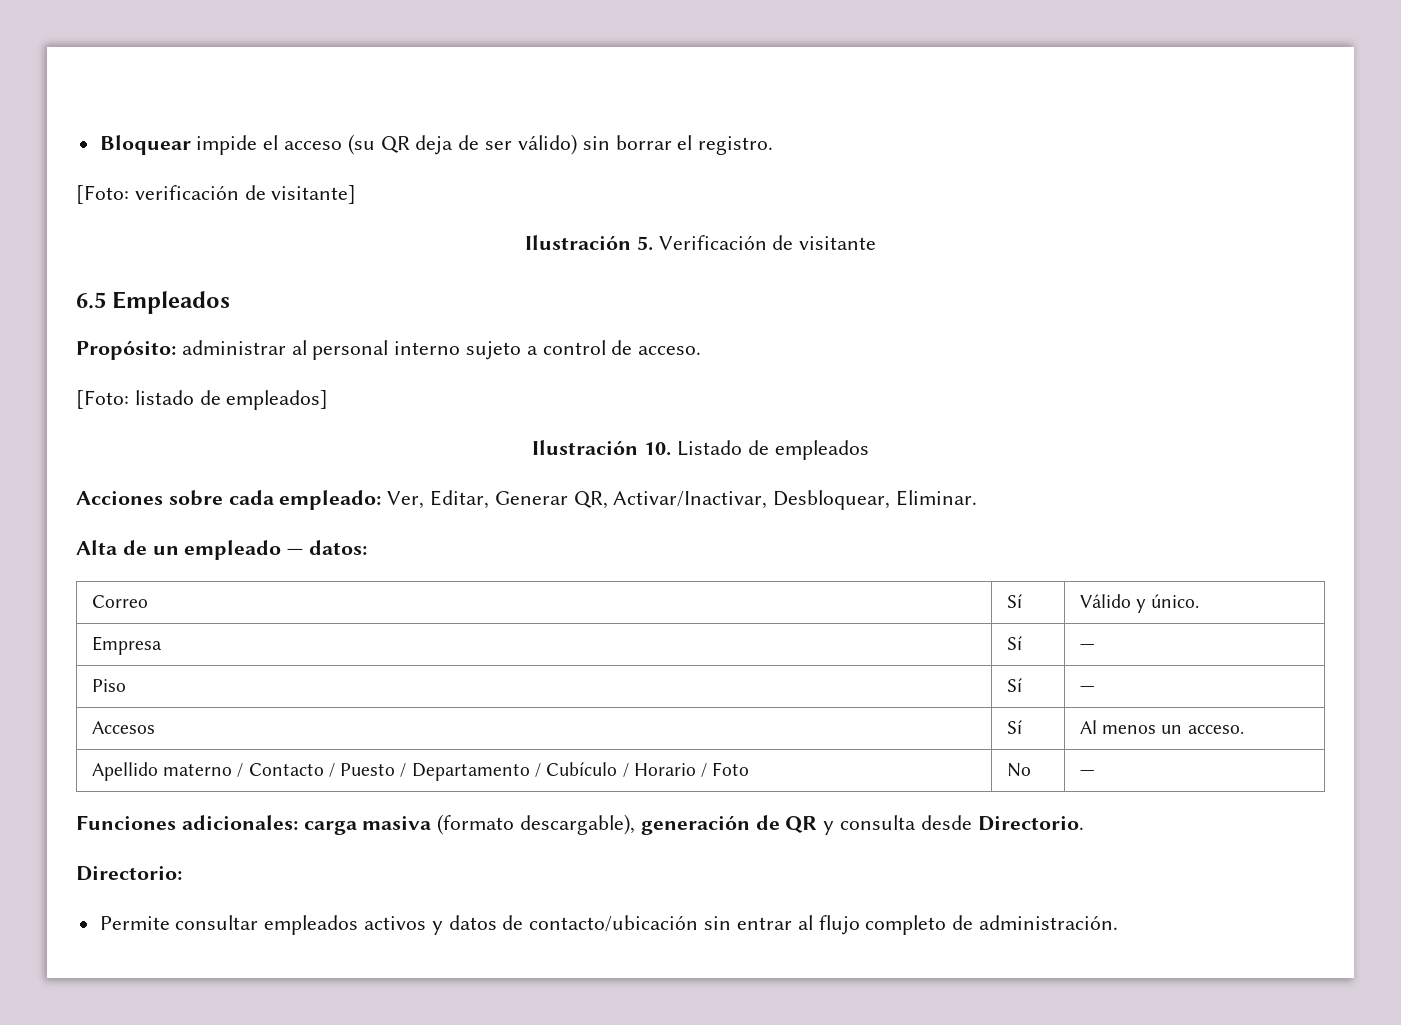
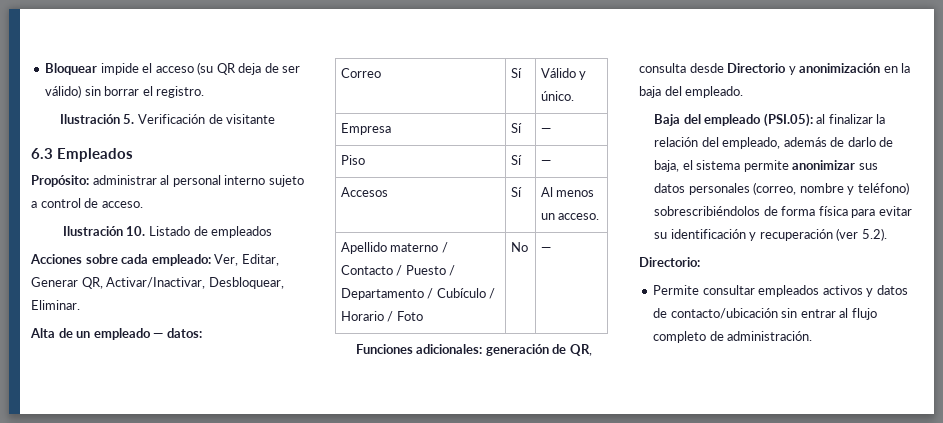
- [Foto: verificación de visitante]
- 6.5 Empleados
+ 6.3 Empleados
- [Foto: listado de empleados]
- Funciones adicionales: carga masiva (formato descargable), generación de QR y consulta desde Directorio.
+ Funciones adicionales: generación de QR, consulta desde Directorio y anonimización en la baja del empleado.
+ Baja del empleado (PSI.05): al finalizar la relación del empleado, además de darlo de baja, el sistema permite anonimizar sus datos personales (correo, nombre y teléfono) sobrescribiéndolos de forma física para evitar su identificación y recuperación (ver 5.2).

